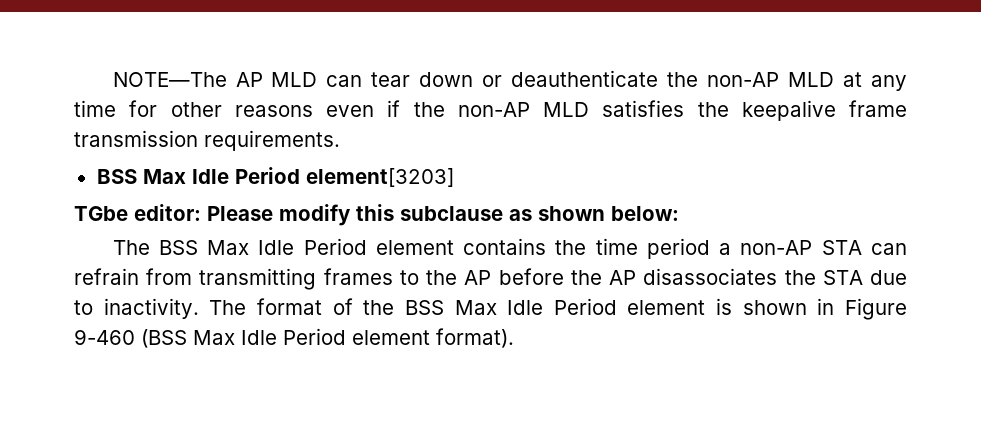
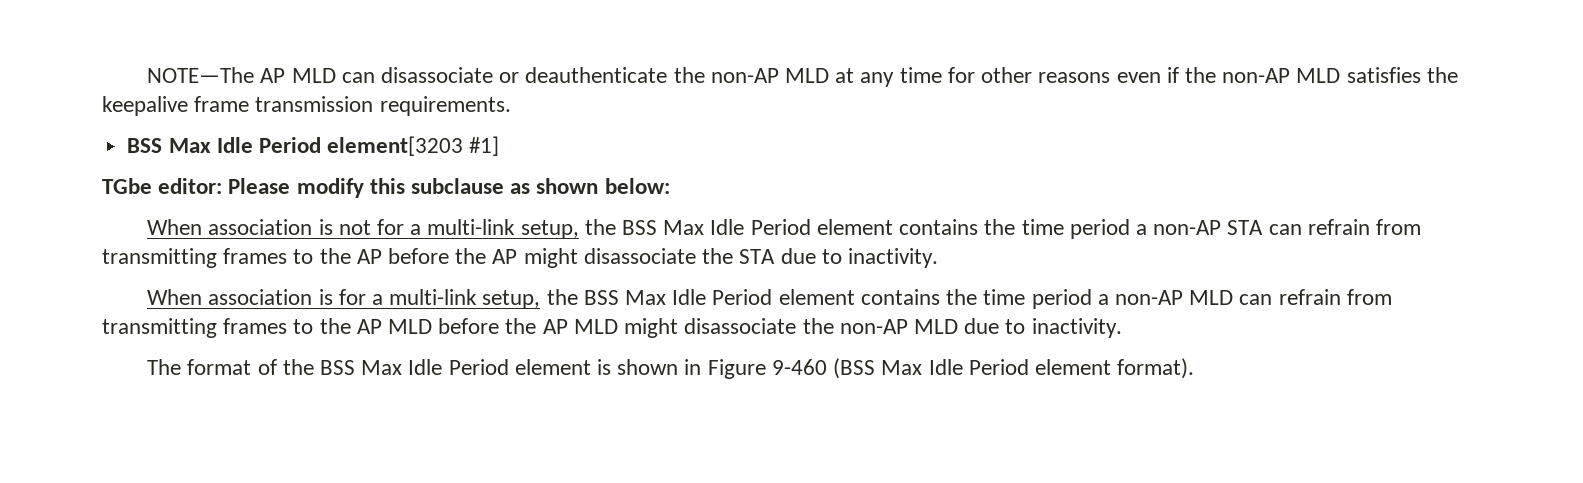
- NOTE—The AP MLD can tear down or deauthenticate the non-AP MLD at any time for other reasons even if the non-AP MLD satisfies the keepalive frame transmission requirements.
+ NOTE—The AP MLD can disassociate or deauthenticate the non-AP MLD at any time for other reasons even if the non-AP MLD satisfies the keepalive frame transmission requirements.
- BSS Max Idle Period element[3203]
+ BSS Max Idle Period element[3203 #1]
- The BSS Max Idle Period element contains the time period a non-AP STA can refrain from transmitting frames to the AP before the AP disassociates the STA due to inactivity. The format of the BSS Max Idle Period element is shown in Figure 9-460 (BSS Max Idle Period element format).
+ When association is not for a multi-link setup, the BSS Max Idle Period element contains the time period a non-AP STA can refrain from transmitting frames to the AP before the AP might disassociate the STA due to inactivity.
+ When association is for a multi-link setup, the BSS Max Idle Period element contains the time period a non-AP MLD can refrain from transmitting frames to the AP MLD before the AP MLD might disassociate the non-AP MLD due to inactivity.
+ The format of the BSS Max Idle Period element is shown in Figure 9-460 (BSS Max Idle Period element format).

